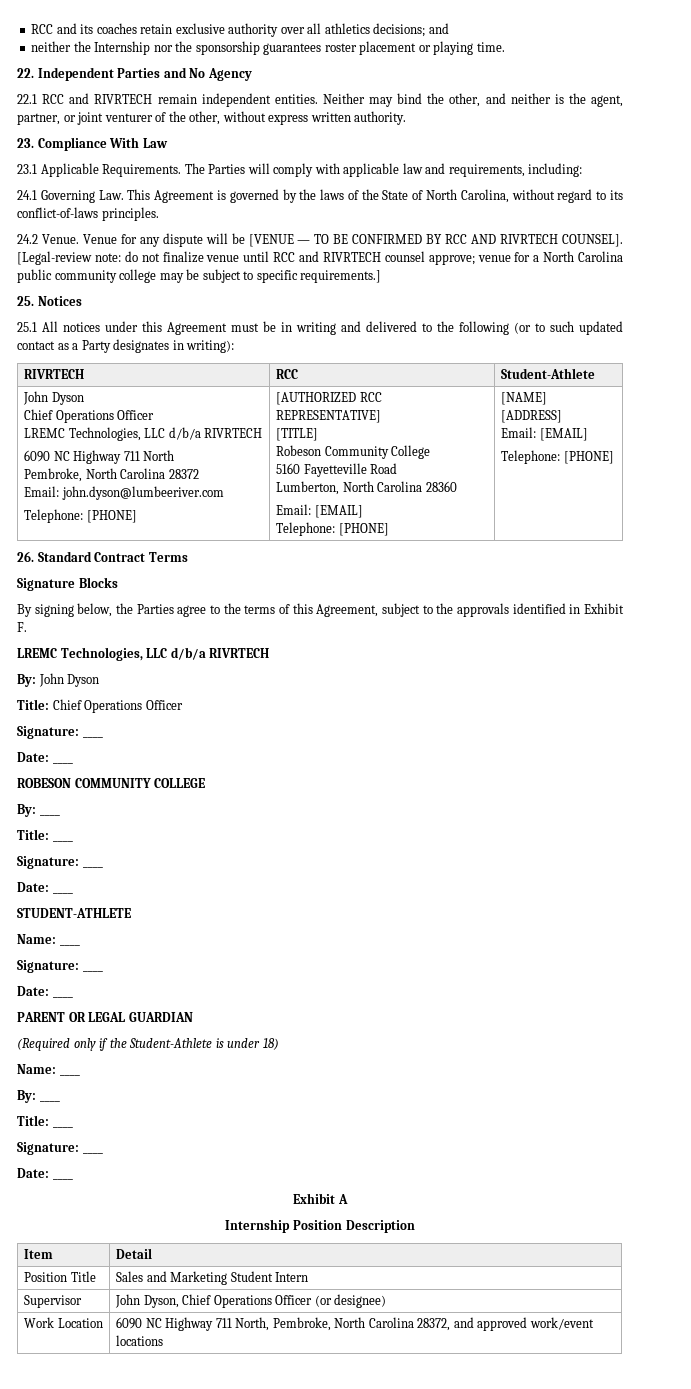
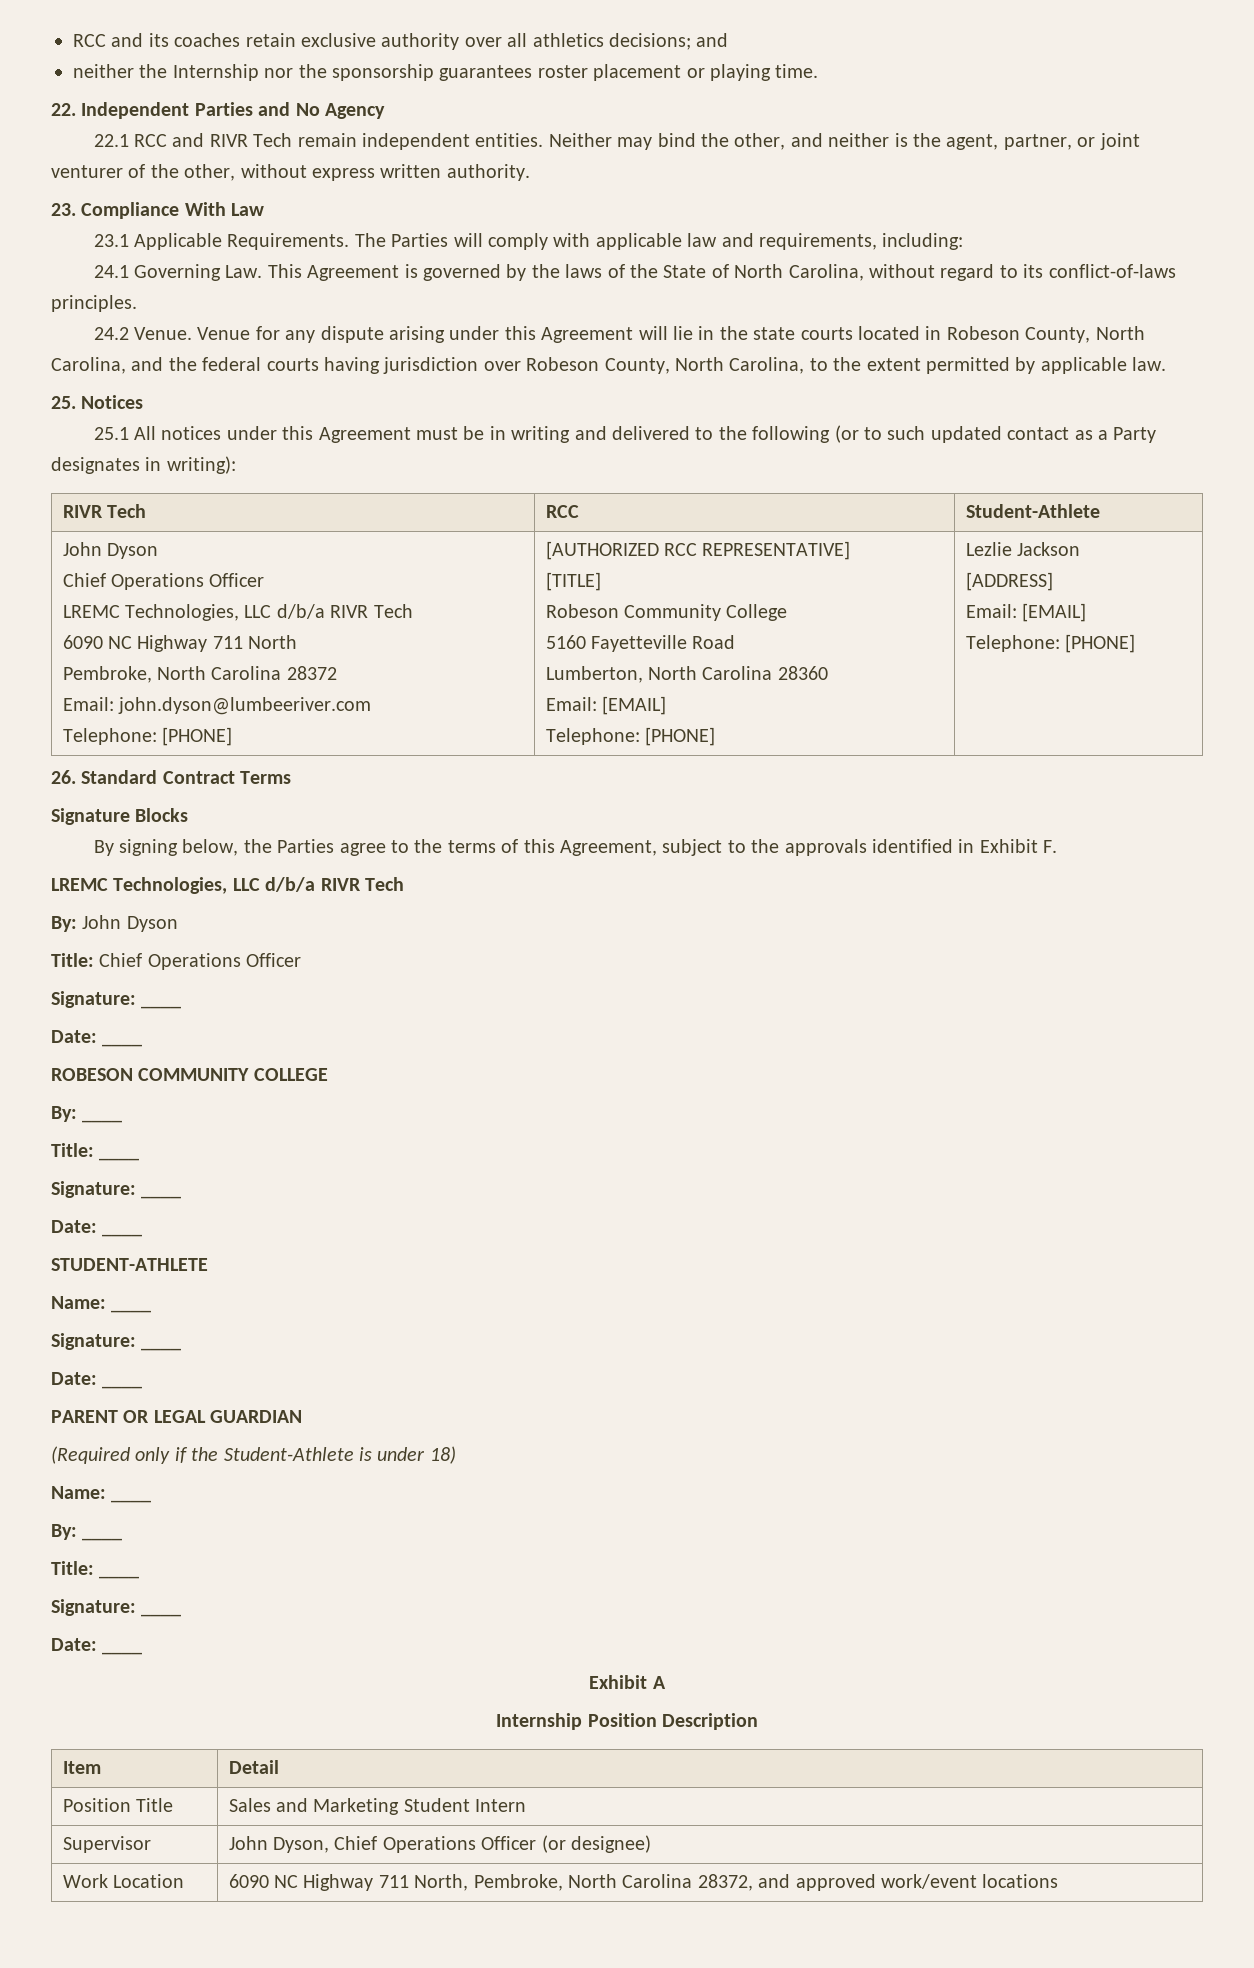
- 22.1 RCC and RIVRTECH remain independent entities.
+ 22.1 RCC and RIVR Tech remain independent entities.
- Venue for any dispute will be [VENUE — TO BE CONFIRMED BY RCC AND RIVRTECH COUNSEL]. [Legal-review note: do not finalize venue until RCC and RIVRTECH counsel approve; venue for a North Carolina public community college may be subject to specific requirements.]
+ Venue for any dispute arising under this Agreement will lie in the state courts located in Robeson County, North Carolina, and the federal courts having jurisdiction over Robeson County, North Carolina, to the extent permitted by applicable law.
- RIVRTECH | RCC | Student-Athlete
+ RIVR Tech | RCC | Student-Athlete
  John Dyson
  Chief Operations Officer
- LREMC Technologies, LLC d/b/a RIVRTECH
+ LREMC Technologies, LLC d/b/a RIVR Tech
- [NAME]
+ Lezlie Jackson
  By signing below, the Parties agree to the terms of this Agreement, subject to the approvals identified in Exhibit F.
- LREMC Technologies, LLC d/b/a RIVRTECH
+ LREMC Technologies, LLC d/b/a RIVR Tech

